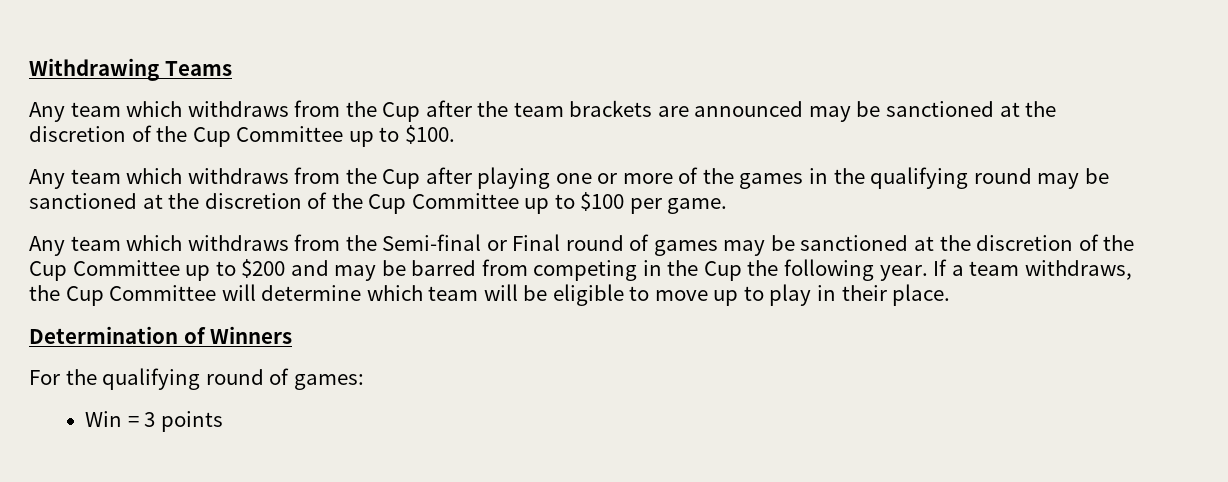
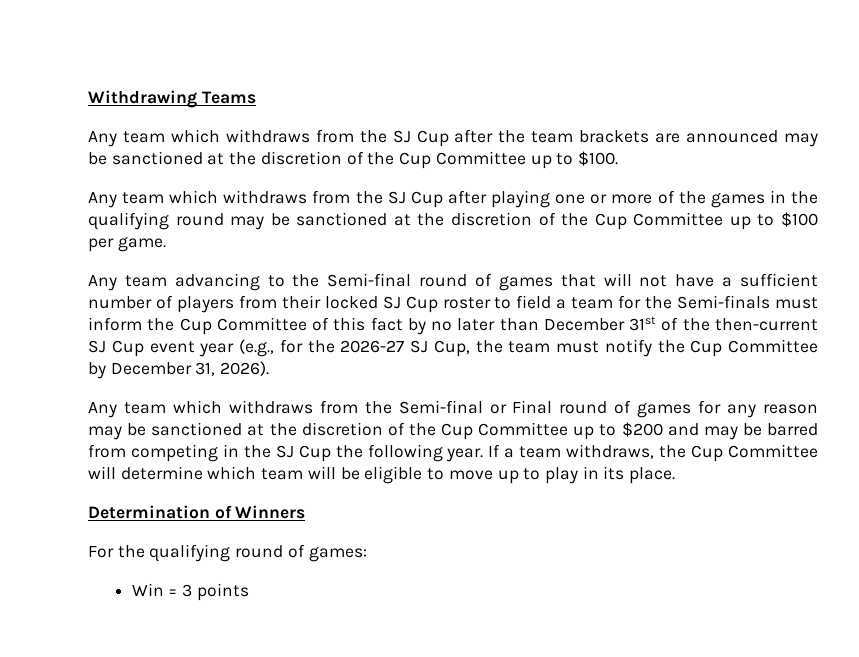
- Any team which withdraws from the Cup after the team brackets are announced may be sanctioned at the discretion of the Cup Committee up to $100.
+ Any team which withdraws from the SJ Cup after the team brackets are announced may be sanctioned at the discretion of the Cup Committee up to $100.
- Any team which withdraws from the Cup after playing one or more of the games in the qualifying round may be sanctioned at the discretion of the Cup Committee up to $100 per game.
+ Any team which withdraws from the SJ Cup after playing one or more of the games in the qualifying round may be sanctioned at the discretion of the Cup Committee up to $100 per game.
+ Any team advancing to the Semi-final round of games that will not have a sufficient number of players from their locked SJ Cup roster to field a team for the Semi-finals must inform the Cup Committee of this fact by no later than December 31st of the then-current SJ Cup event year (e.g., for the 2026-27 SJ Cup, the team must notify the Cup Committee by December 31, 2026).
- Any team which withdraws from the Semi-final or Final round of games may be sanctioned at the discretion of the Cup Committee up to $200 and may be barred from competing in the Cup the following year.
+ Any team which withdraws from the Semi-final or Final round of games for any reason may be sanctioned at the discretion of the Cup Committee up to $200 and may be barred from competing in the SJ Cup the following year.
- If a team withdraws, the Cup Committee will determine which team will be eligible to move up to play in their place.
+ If a team withdraws, the Cup Committee will determine which team will be eligible to move up to play in its place.

